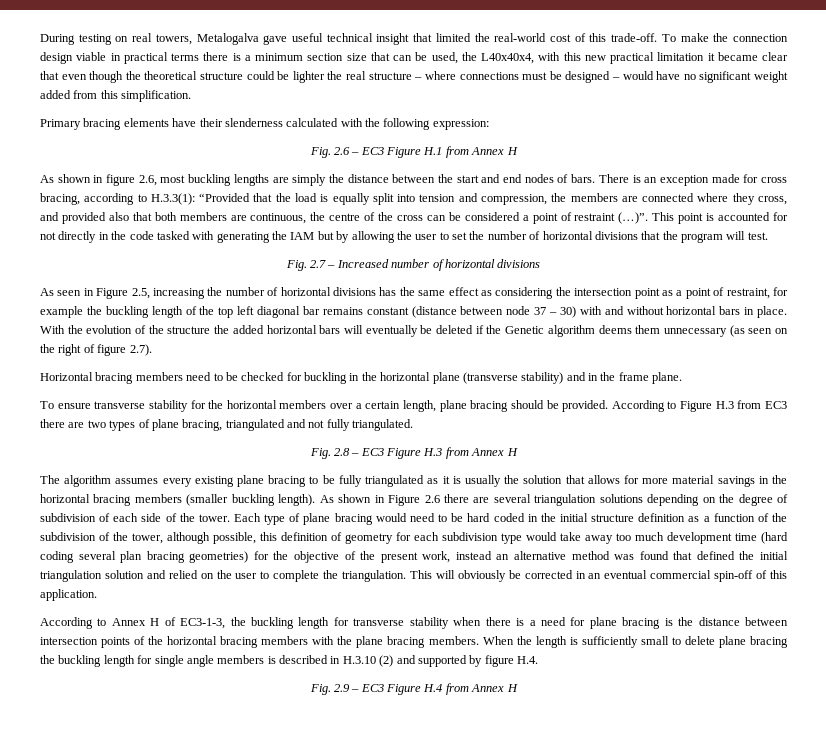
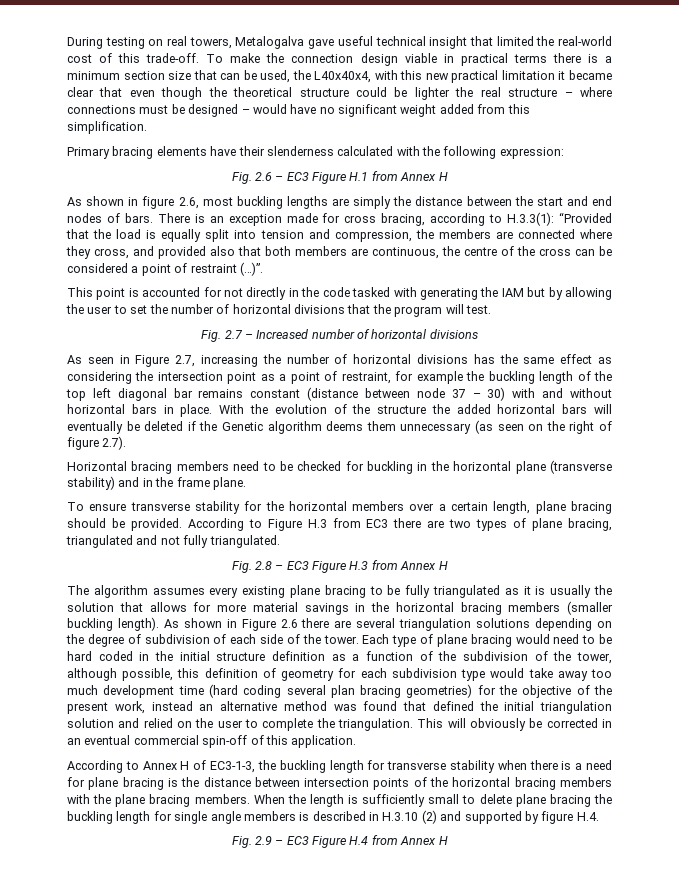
- “Provided that the load is equally split into tension and compression, the members are connected where they cross, and provided also that both members are continuous, the centre of the cross can be considered a point of restraint (…)”. This point is accounted for not directly in the code tasked with generating the IAM but by allowing the user to set the number of horizontal divisions that the program will test.
+ “Provided that the load is equally split into tension and compression, the members are connected where they cross, and provided also that both members are continuous, the centre of the cross can be considered a point of restraint (…)”.
+ This point is accounted for not directly in the code tasked with generating the IAM but by allowing the user to set the number of horizontal divisions that the program will test.
- As seen in Figure 2.5, increasing the number of horizontal divisions has the same effect as considering the intersection point as a point of restraint, for example the buckling length of the top left diagonal bar remains constant (distance between node 37 – 30) with and without horizontal bars in place.
+ As seen in Figure 2.7, increasing the number of horizontal divisions has the same effect as considering the intersection point as a point of restraint, for example the buckling length of the top left diagonal bar remains constant (distance between node 37 – 30) with and without horizontal bars in place.

